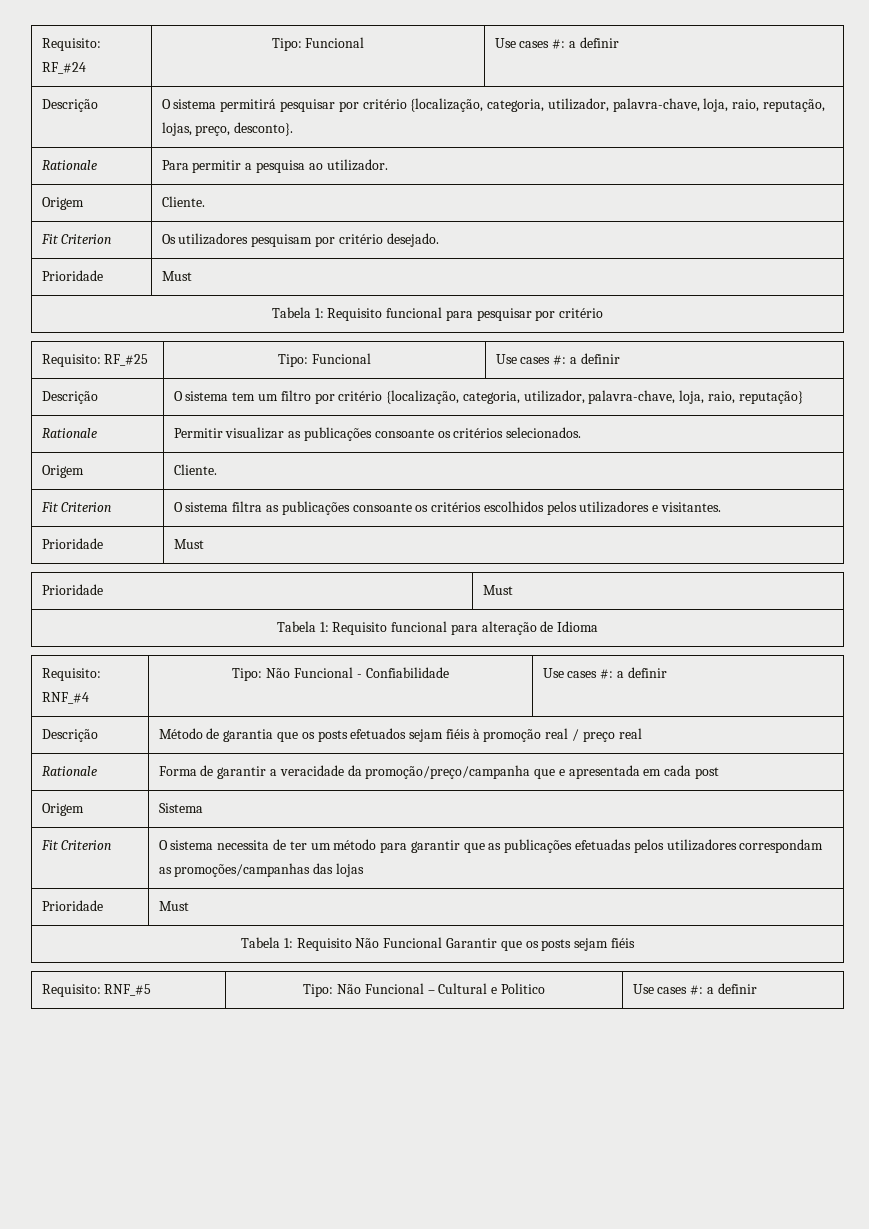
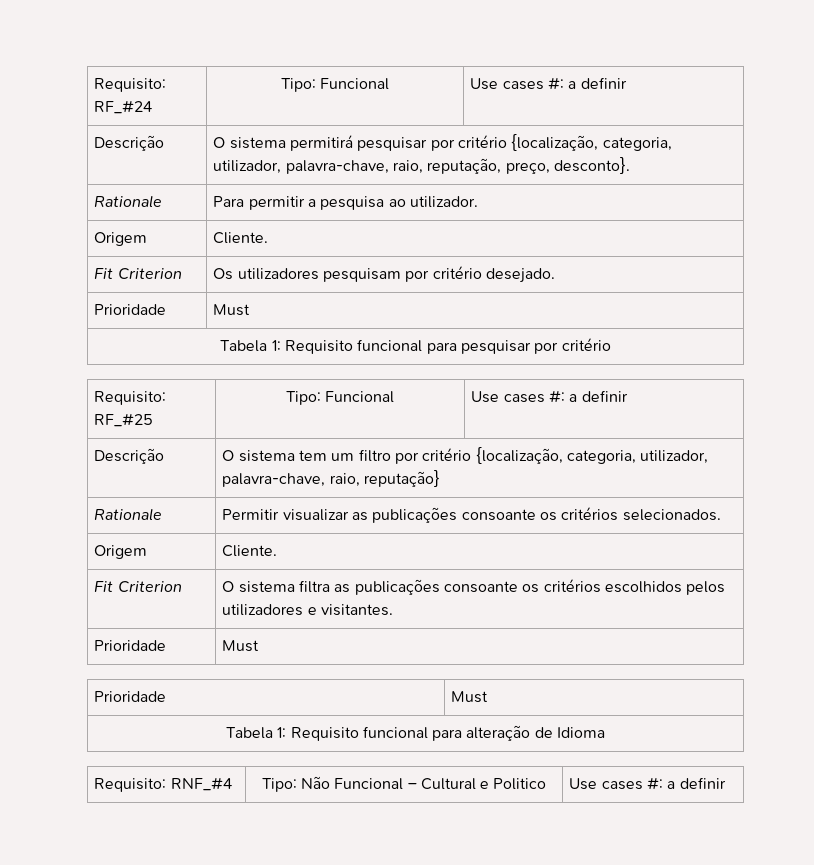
- Descrição | O sistema permitirá pesquisar por critério {localização, categoria, utilizador, palavra-chave, loja, raio, reputação, lojas, preço, desconto}.
+ Descrição | O sistema permitirá pesquisar por critério {localização, categoria, utilizador, palavra-chave, raio, reputação, preço, desconto}.
- Descrição | O sistema tem um filtro por critério {localização, categoria, utilizador, palavra-chave, loja, raio, reputação}
+ Descrição | O sistema tem um filtro por critério {localização, categoria, utilizador, palavra-chave, raio, reputação}
- Requisito: RNF_#4 | Tipo: Não Funcional - Confiabilidade | Use cases #: a definir
- Descrição | Método de garantia que os posts efetuados sejam fiéis à promoção real / preço real
- Rationale | Forma de garantir a veracidade da promoção/preço/campanha que e apresentada em cada post
- Origem | Sistema
- Fit Criterion | O sistema necessita de ter um método para garantir que as publicações efetuadas pelos utilizadores correspondam as promoções/campanhas das lojas
- Prioridade | Must
- Tabela 1: Requisito Não Funcional Garantir que os posts sejam fiéis
- Requisito: RNF_#5 | Tipo: Não Funcional – Cultural e Politico | Use cases #: a definir
+ Requisito: RNF_#4 | Tipo: Não Funcional – Cultural e Politico | Use cases #: a definir

